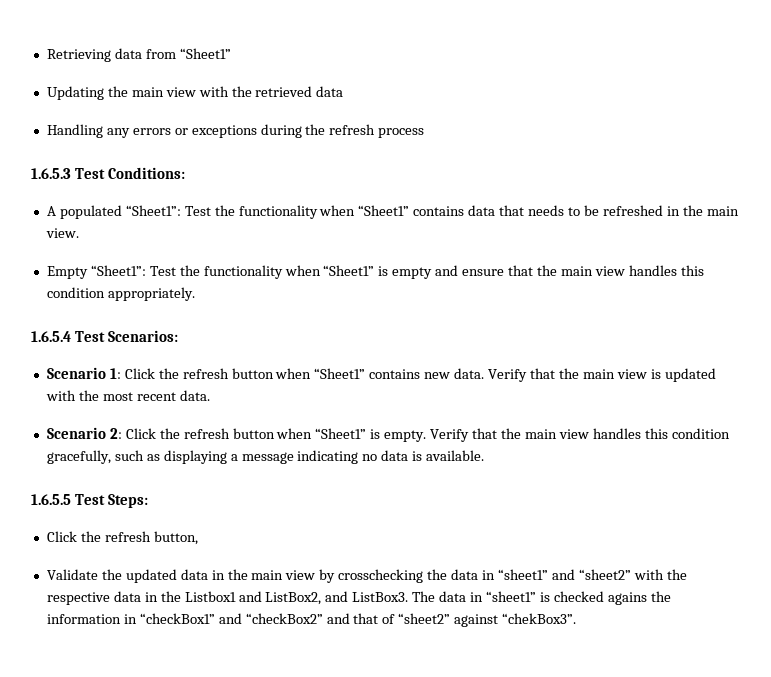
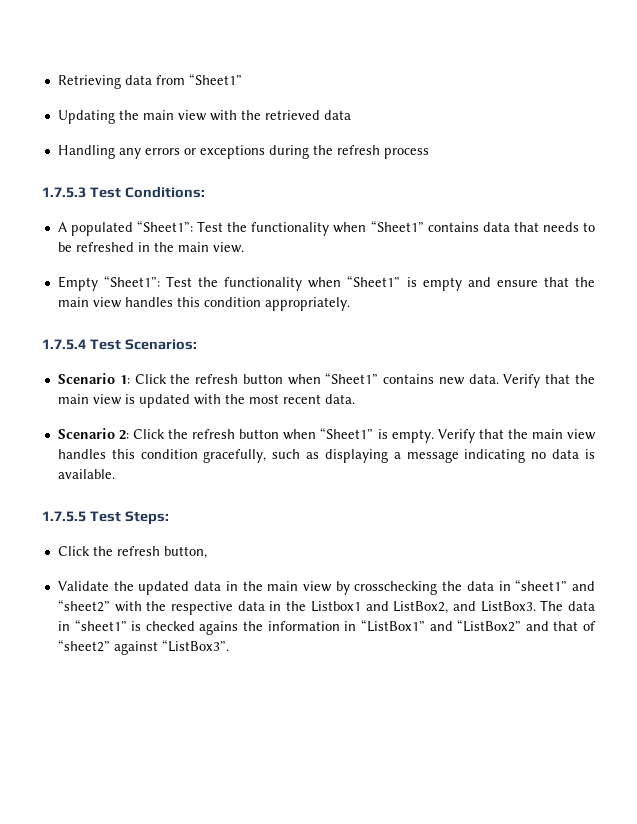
- 1.6.5.3 Test Conditions:
+ 1.7.5.3 Test Conditions:
- 1.6.5.4 Test Scenarios:
+ 1.7.5.4 Test Scenarios:
- 1.6.5.5 Test Steps:
+ 1.7.5.5 Test Steps:
- The data in “sheet1” is checked agains the information in “checkBox1” and “checkBox2” and that of “sheet2” against “chekBox3”.
+ The data in “sheet1” is checked agains the information in “ListBox1” and “ListBox2” and that of “sheet2” against “ListBox3”.

